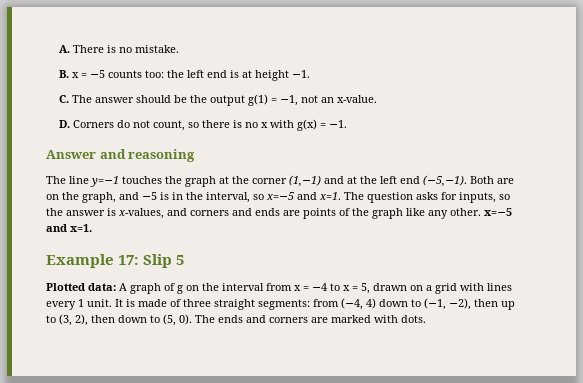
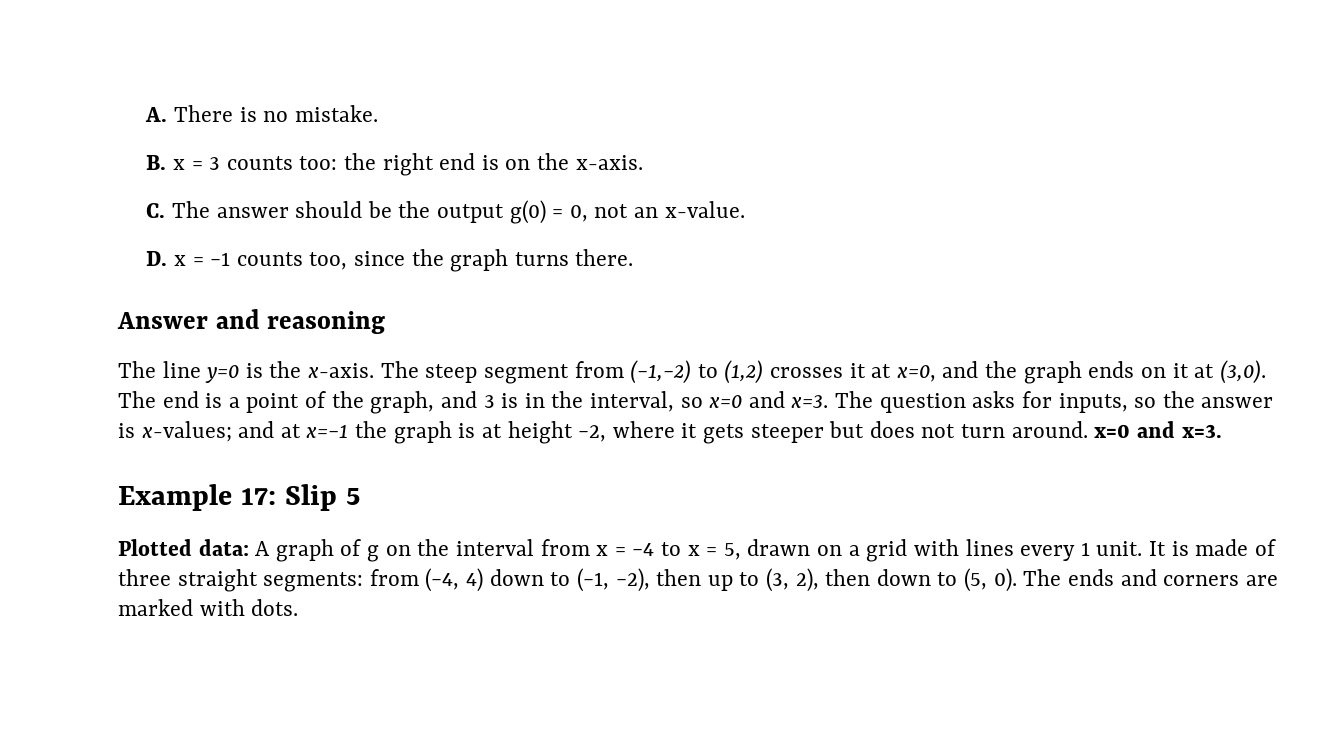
- B. x = −5 counts too: the left end is at height −1.
+ B. x = 3 counts too: the right end is on the x-axis.
- C. The answer should be the output g(1) = −1, not an x-value.
+ C. The answer should be the output g(0) = 0, not an x-value.
- D. Corners do not count, so there is no x with g(x) = −1.
+ D. x = −1 counts too, since the graph turns there.
- The line y=−1 touches the graph at the corner (1,−1) and at the left end (−5,−1). Both are on the graph, and −5 is in the interval, so x=−5 and x=1.
+ The line y=0 is the x-axis. The steep segment from (−1,−2) to (1,2) crosses it at x=0, and the graph ends on it at (3,0). The end is a point of the graph, and 3 is in the interval, so x=0 and x=3.
- The question asks for inputs, so the answer is x-values, and corners and ends are points of the graph like any other. x=−5 and x=1.
+ The question asks for inputs, so the answer is x-values; and at x=−1 the graph is at height −2, where it gets steeper but does not turn around. x=0 and x=3.

